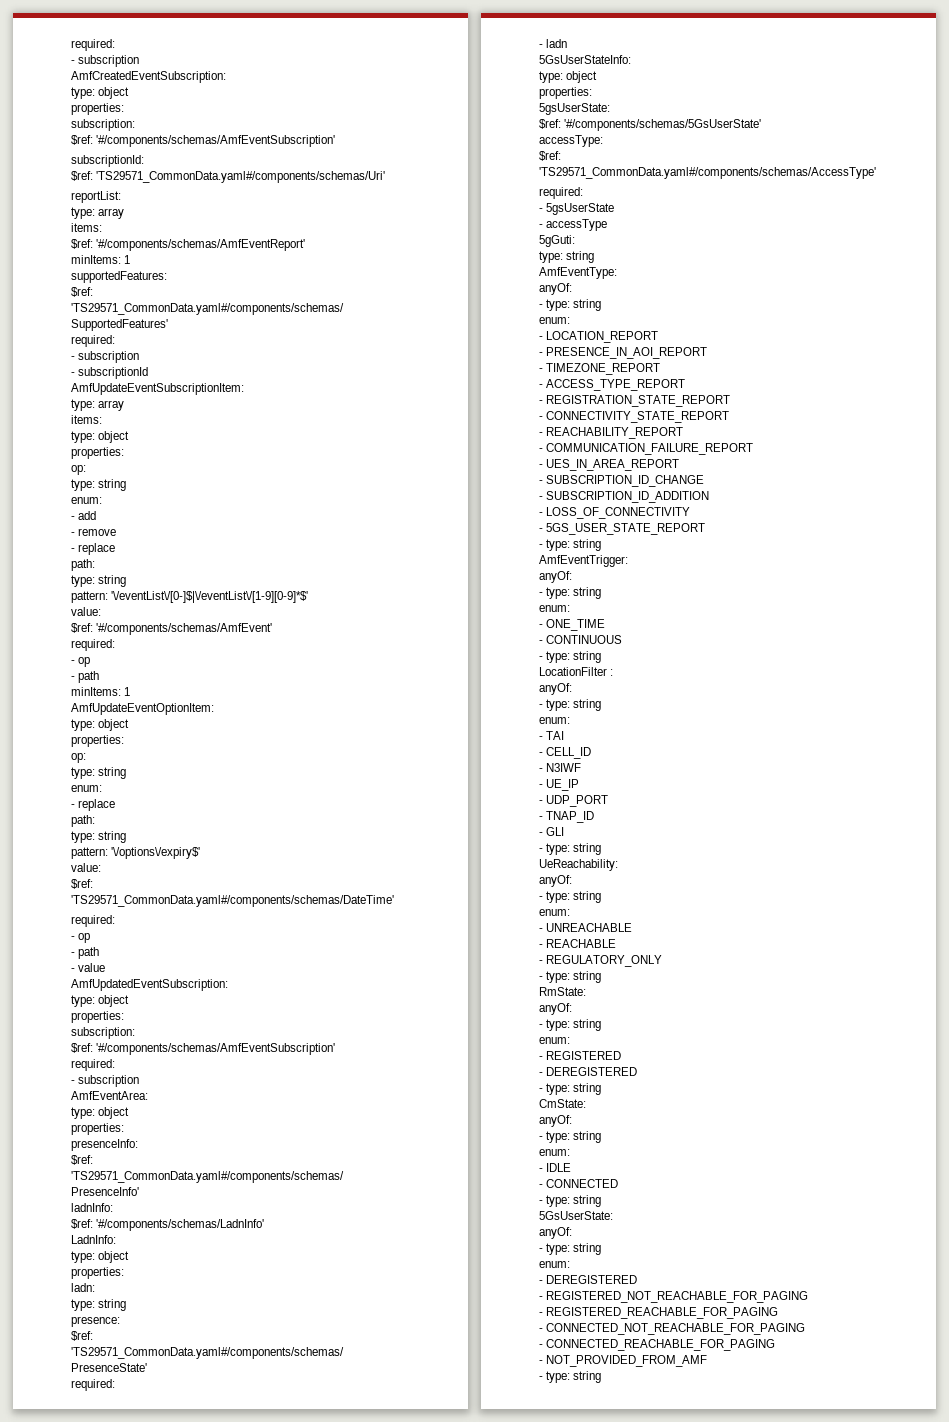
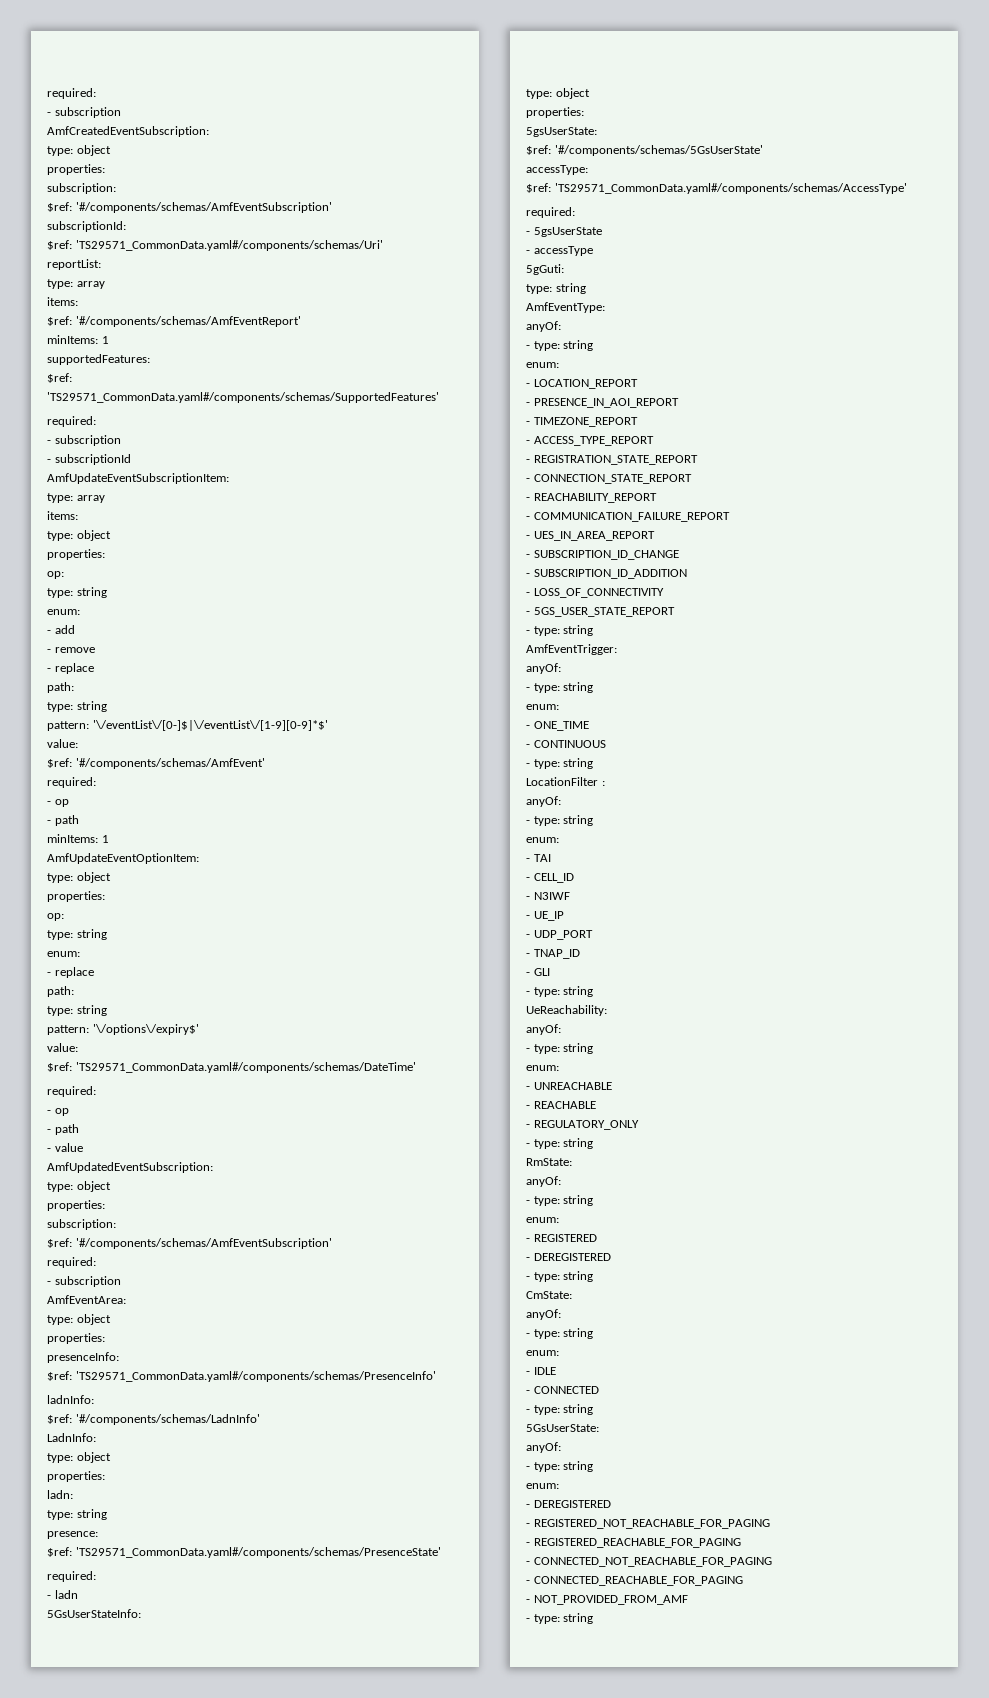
- - CONNECTIVITY_STATE_REPORT
+ - CONNECTION_STATE_REPORT

